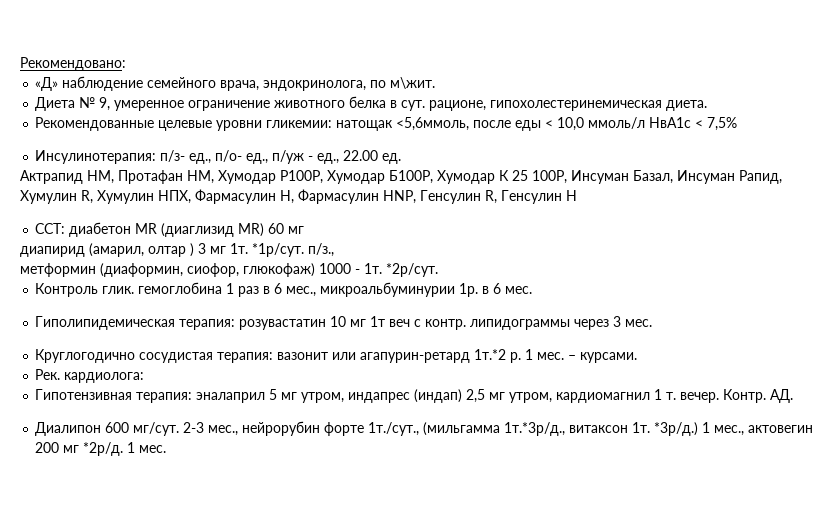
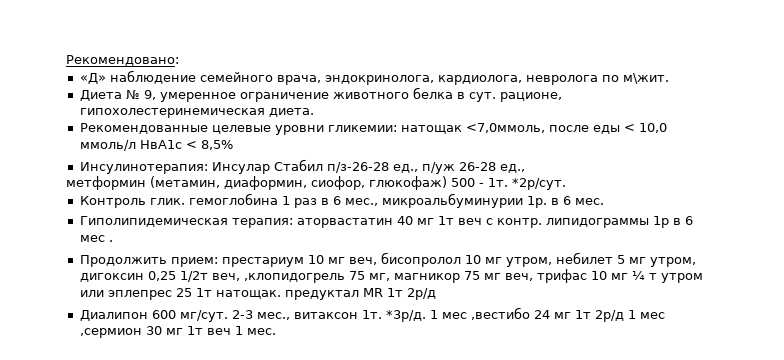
- «Д» наблюдение семейного врача, эндокринолога, по м\жит.
+ «Д» наблюдение семейного врача, эндокринолога, кардиолога, невролога по м\жит.
- Рекомендованные целевые уровни гликемии: натощак <5,6ммоль, после еды < 10,0 ммоль/л НвА1с < 7,5%
+ Рекомендованные целевые уровни гликемии: натощак <7,0ммоль, после еды < 10,0 ммоль/л НвА1с < 8,5%
- Инсулинотерапия: п/з- ед., п/о- ед., п/уж - ед., 22.00 ед.
- Актрапид НМ, Протафан НМ, Хумодар Р100Р, Хумодар Б100Р, Хумодар К 25 100Р, Инсуман Базал, Инсуман Рапид, Хумулин R, Хумулин НПХ, Фармасулин Н, Фармасулин НNР, Генсулин R, Генсулин Н
- ССТ: диабетон МR (диаглизид МR) 60 мг
- диапирид (амарил, олтар ) 3 мг 1т. *1р/сут. п/з.,
+ Инсулинотерапия: Инсулар Стабил п/з-26-28 ед., п/уж 26-28 ед.,
- метформин (диаформин, сиофор, глюкофаж) 1000 - 1т.
+ метформин (метамин, диаформин, сиофор, глюкофаж) 500 - 1т.
- Гиполипидемическая терапия: розувастатин 10 мг 1т веч с контр. липидограммы через 3 мес.
- Круглогодично сосудистая терапия: вазонит или агапурин-ретард 1т.*2 р. 1 мес. – курсами.
- Рек. кардиолога:
- Гипотензивная терапия: эналаприл 5 мг утром, индапрес (индап) 2,5 мг утром, кардиомагнил 1 т. вечер. Контр. АД.
+ Гиполипидемическая терапия: аторвастатин 40 мг 1т веч с контр. липидограммы 1р в 6 мес .
+ Продолжить прием: престариум 10 мг веч, бисопролол 10 мг утром, небилет 5 мг утром, дигоксин 0,25 1/2т веч, ,клопидогрель 75 мг, магникор 75 мг веч, трифас 10 мг ¼ т утром или эплепрес 25 1т натощак. предуктал MR 1т 2р/д
- 2-3 мес., нейрорубин форте 1т./сут., (мильгамма 1т.*3р/д., витаксон 1т. *3р/д.) 1 мес., актовегин 200 мг *2р/д. 1 мес.
+ 2-3 мес., витаксон 1т. *3р/д. 1 мес ,вестибо 24 мг 1т 2р/д 1 мес ,сермион 30 мг 1т веч 1 мес.

